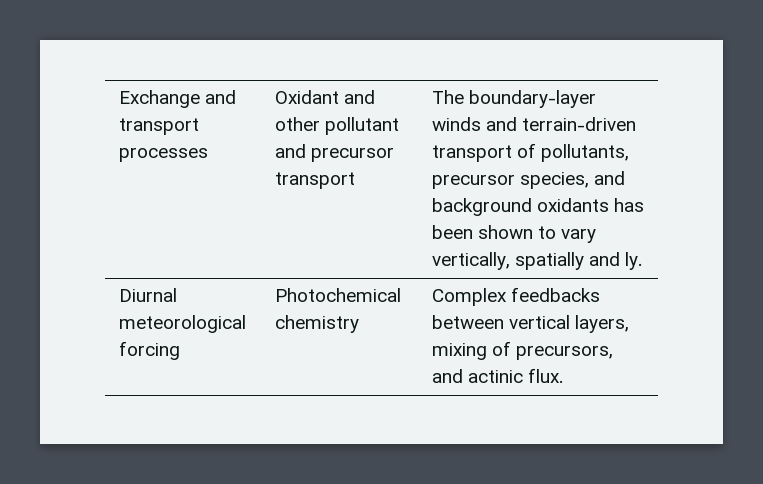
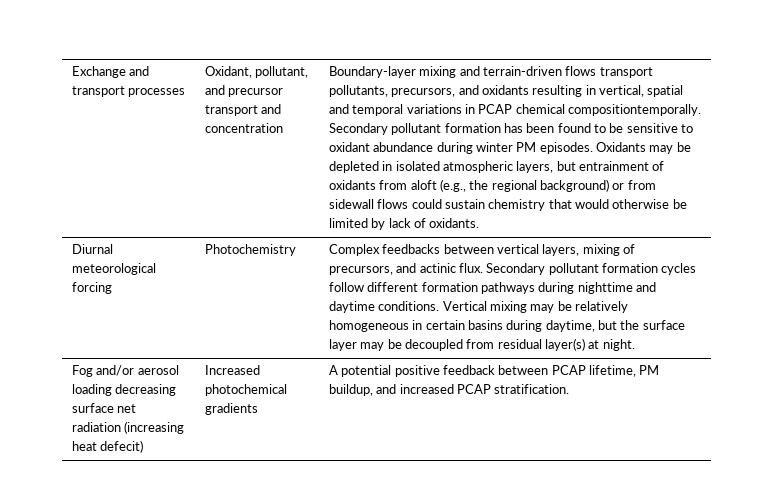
- Oxidant and other pollutant and precursor transport | The boundary-layer winds and terrain-driven transport of pollutants, precursor species, and background oxidants has been shown to vary vertically, spatially and ly.
+ Oxidant, pollutant, and precursor transport and concentration | Boundary-layer mixing and terrain-driven flows transport pollutants, precursors, and oxidants resulting in vertical, spatial and temporal variations in PCAP chemical compositiontemporally. Secondary pollutant formation has been found to be sensitive to oxidant abundance during winter PM episodes. Oxidants may be depleted in isolated atmospheric layers, but entrainment of oxidants from aloft (e.g., the regional background) or from sidewall flows could sustain chemistry that would otherwise be limited by lack of oxidants.
- Photochemical chemistry
+ Photochemistry
+ Secondary pollutant formation cycles follow different formation pathways during nighttime and daytime conditions. Vertical mixing may be relatively homogeneous in certain basins during daytime, but the surface layer may be decoupled from residual layer(s) at night.
+ Fog and/or aerosol loading decreasing surface net radiation (increasing heat defecit) | Increased photochemical gradients | A potential positive feedback between PCAP lifetime, PM buildup, and increased PCAP stratification.

